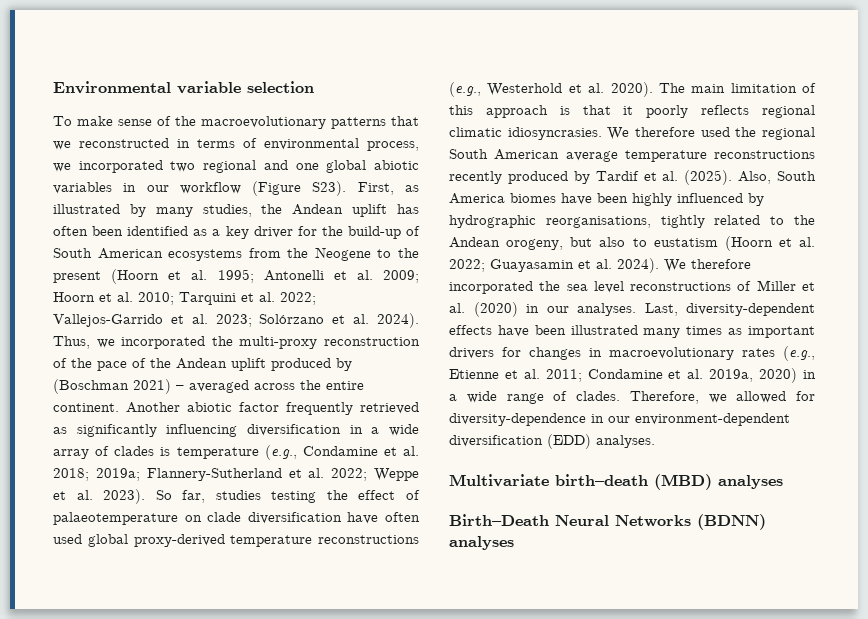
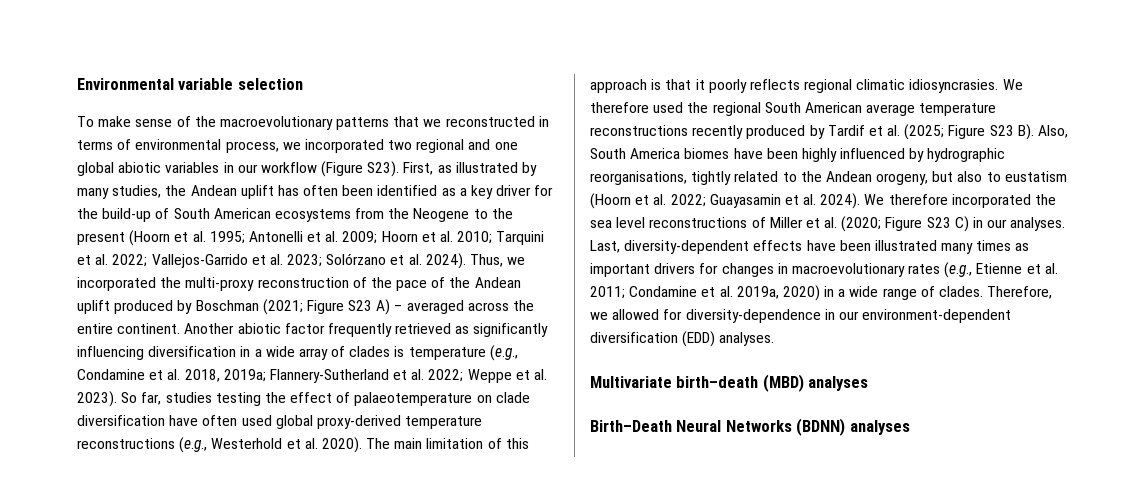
- Thus, we incorporated the multi-proxy reconstruction of the pace of the Andean uplift produced by (Boschman 2021) – averaged across the entire continent.
+ Thus, we incorporated the multi-proxy reconstruction of the pace of the Andean uplift produced by Boschman (2021; Figure S23 A) – averaged across the entire continent.
- Another abiotic factor frequently retrieved as significantly influencing diversification in a wide array of clades is temperature (e.g., Condamine et al. 2018; 2019a; Flannery-Sutherland et al. 2022; Weppe et al. 2023).
+ Another abiotic factor frequently retrieved as significantly influencing diversification in a wide array of clades is temperature (e.g., Condamine et al. 2018, 2019a; Flannery-Sutherland et al. 2022; Weppe et al. 2023).
- We therefore used the regional South American average temperature reconstructions recently produced by Tardif et al. (2025). Also, South America biomes have been highly influenced by hydrographic reorganisations, tightly related to the Andean orogeny, but also to eustatism (Hoorn et al. 2022; Guayasamin et al. 2024).
+ We therefore used the regional South American average temperature reconstructions recently produced by Tardif et al. (2025; Figure S23 B). Also, South America biomes have been highly influenced by hydrographic reorganisations, tightly related to the Andean orogeny, but also to eustatism (Hoorn et al. 2022; Guayasamin et al. 2024).
- We therefore incorporated the sea level reconstructions of Miller et al. (2020) in our analyses.
+ We therefore incorporated the sea level reconstructions of Miller et al. (2020; Figure S23 C) in our analyses.

